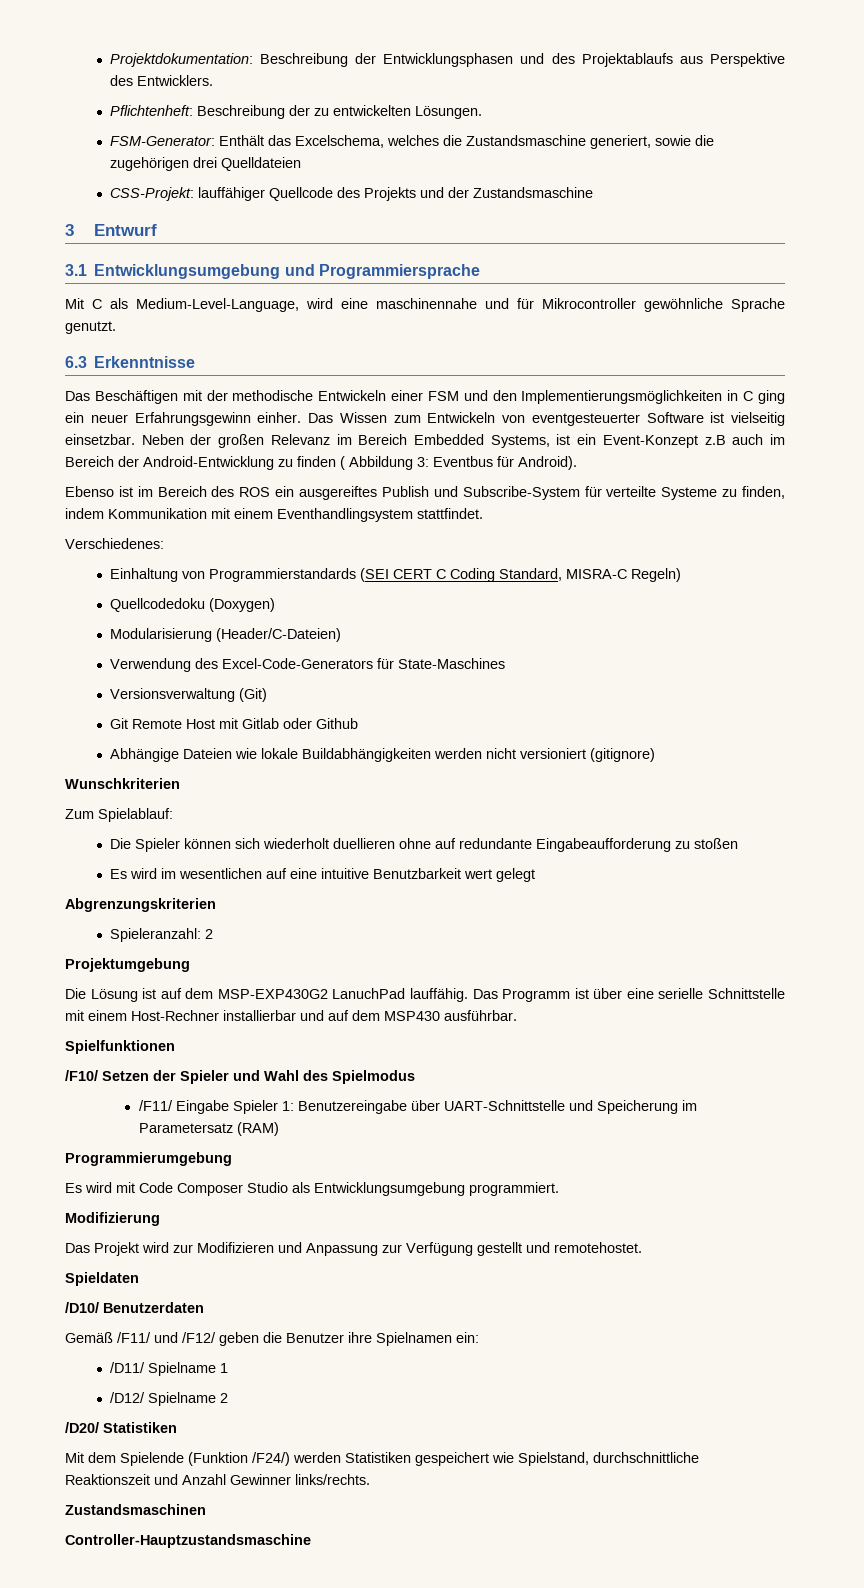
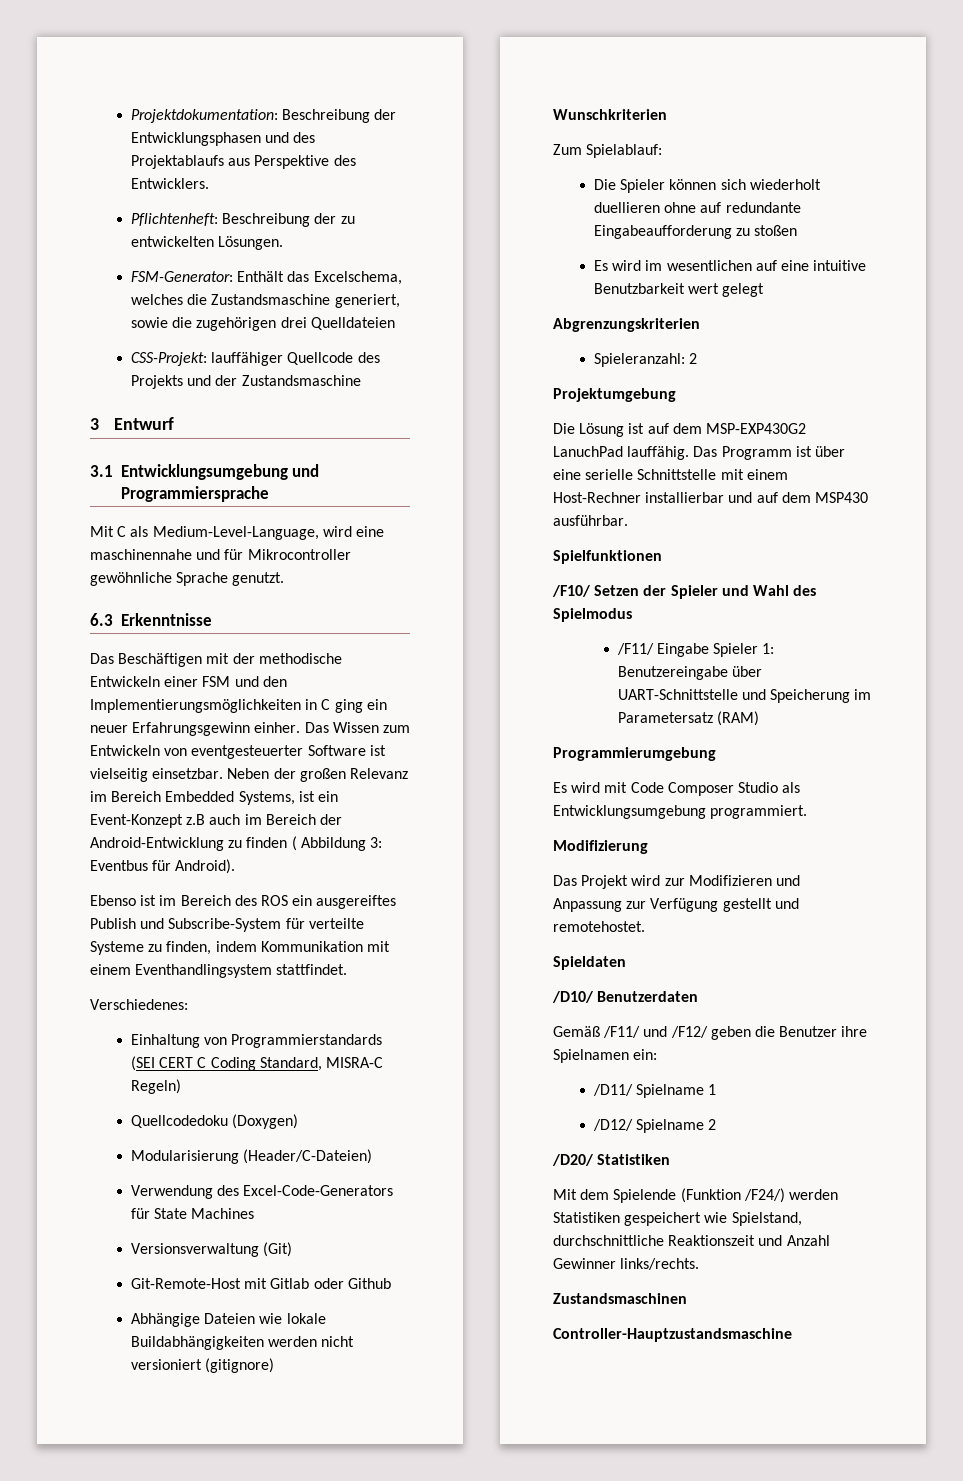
- Verwendung des Excel-Code-Generators für State-Maschines
+ Verwendung des Excel-Code-Generators für State Machines
- Git Remote Host mit Gitlab oder Github
+ Git-Remote-Host mit Gitlab oder Github

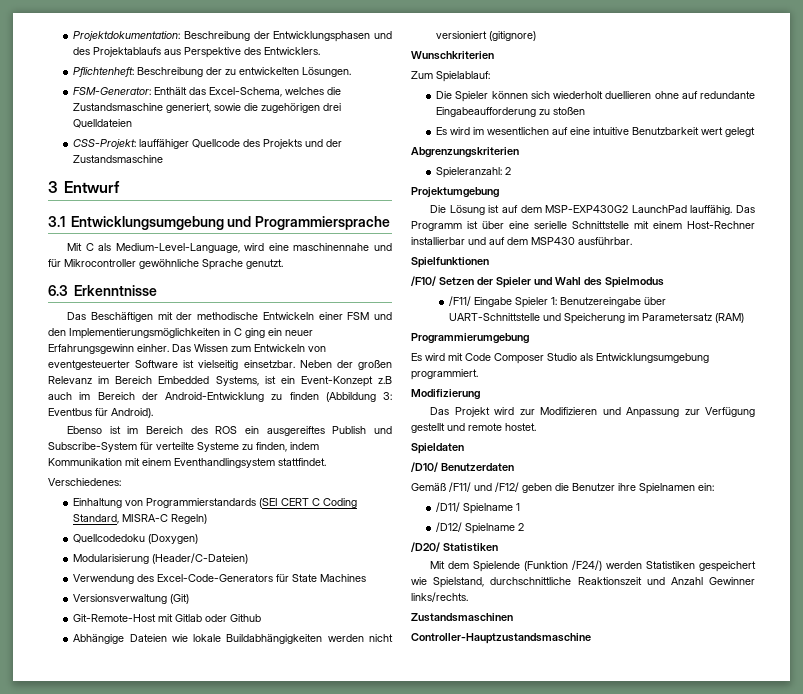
- FSM-Generator: Enthält das Excelschema, welches die Zustandsmaschine generiert, sowie die zugehörigen drei Quelldateien
+ FSM-Generator: Enthält das Excel-Schema, welches die Zustandsmaschine generiert, sowie die zugehörigen drei Quelldateien
- Neben der großen Relevanz im Bereich Embedded Systems, ist ein Event-Konzept z.B auch im Bereich der Android-Entwicklung zu finden ( Abbildung 3: Eventbus für Android).
+ Neben der großen Relevanz im Bereich Embedded Systems, ist ein Event-Konzept z.B auch im Bereich der Android-Entwicklung zu finden (Abbildung 3: Eventbus für Android).
- Die Lösung ist auf dem MSP-EXP430G2 LanuchPad lauffähig.
+ Die Lösung ist auf dem MSP-EXP430G2 LaunchPad lauffähig.
- Das Projekt wird zur Modifizieren und Anpassung zur Verfügung gestellt und remotehostet.
+ Das Projekt wird zur Modifizieren und Anpassung zur Verfügung gestellt und remote hostet.

